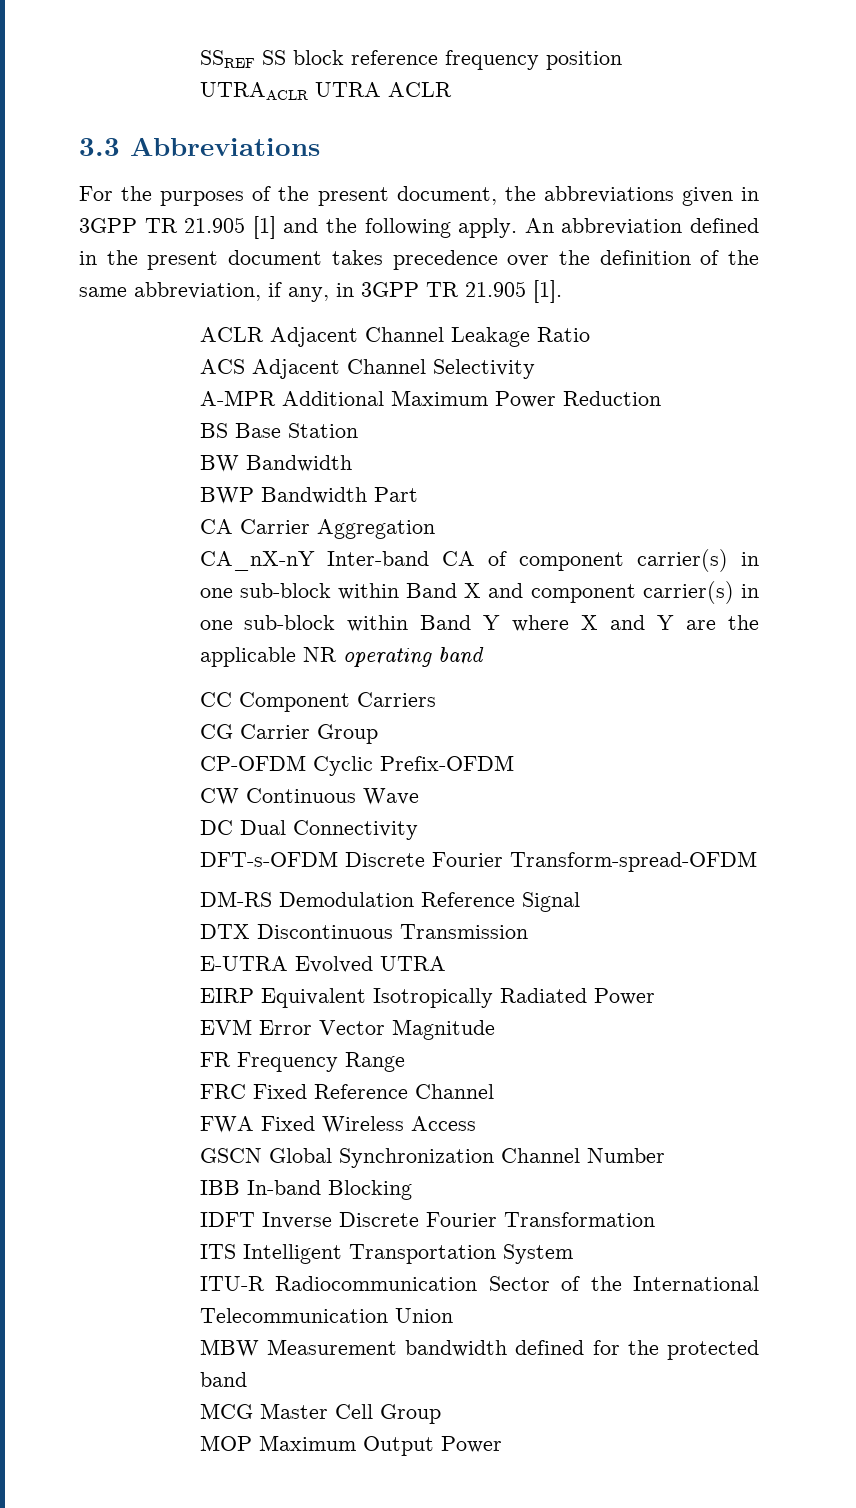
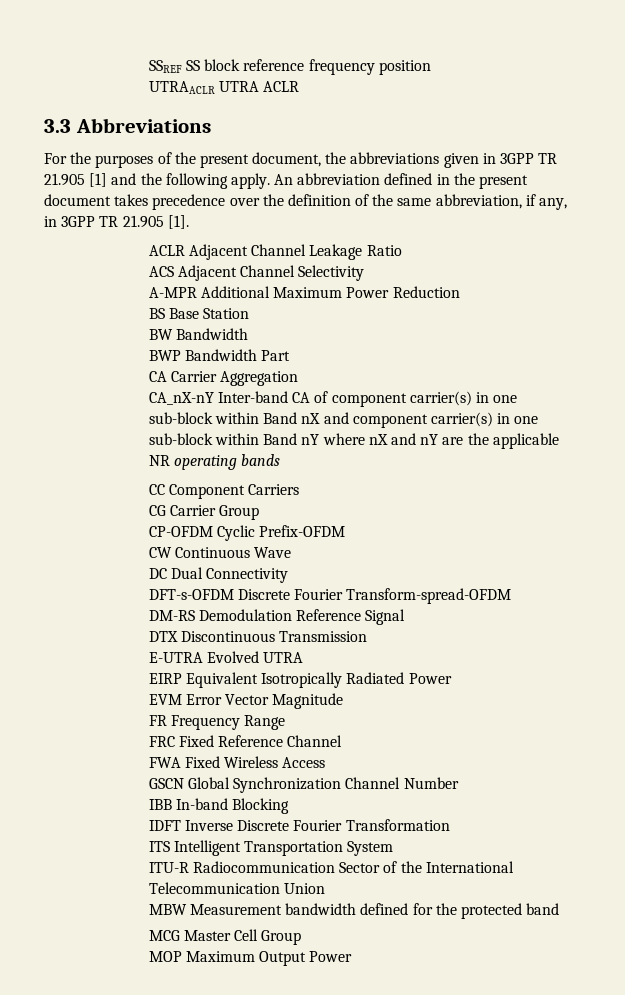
- CA_nX-nY Inter-band CA of component carrier(s) in one sub-block within Band X and component carrier(s) in one sub-block within Band Y where X and Y are the applicable NR operating band
+ CA_nX-nY Inter-band CA of component carrier(s) in one sub-block within Band nX and component carrier(s) in one sub-block within Band nY where nX and nY are the applicable NR operating bands

